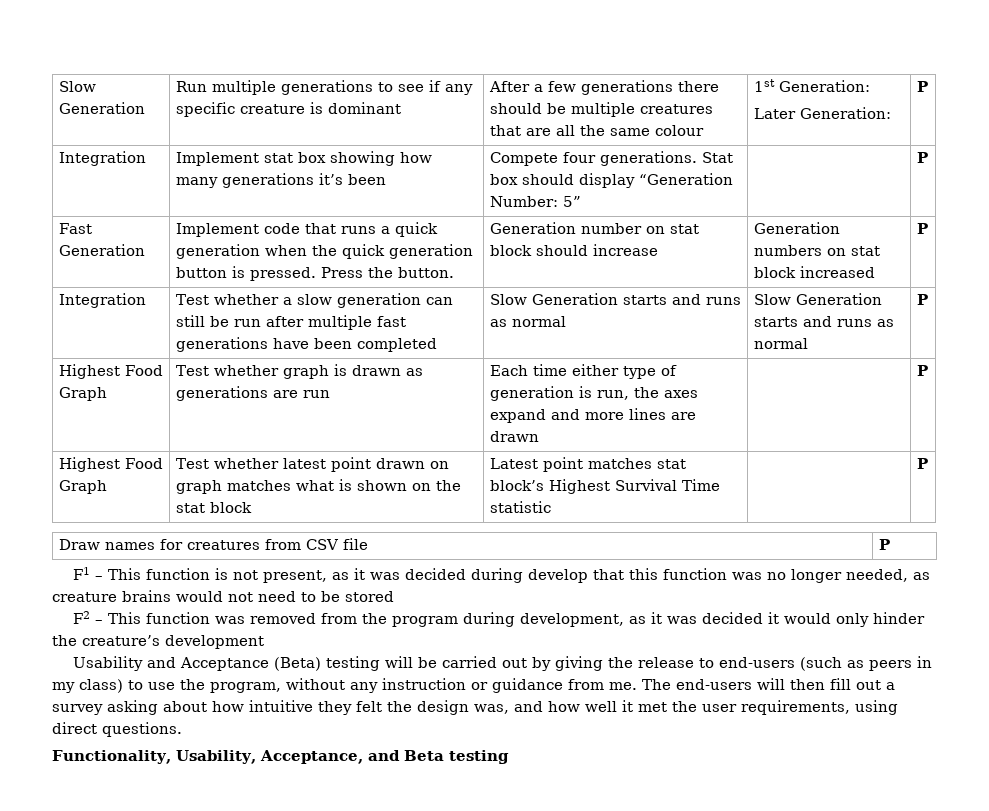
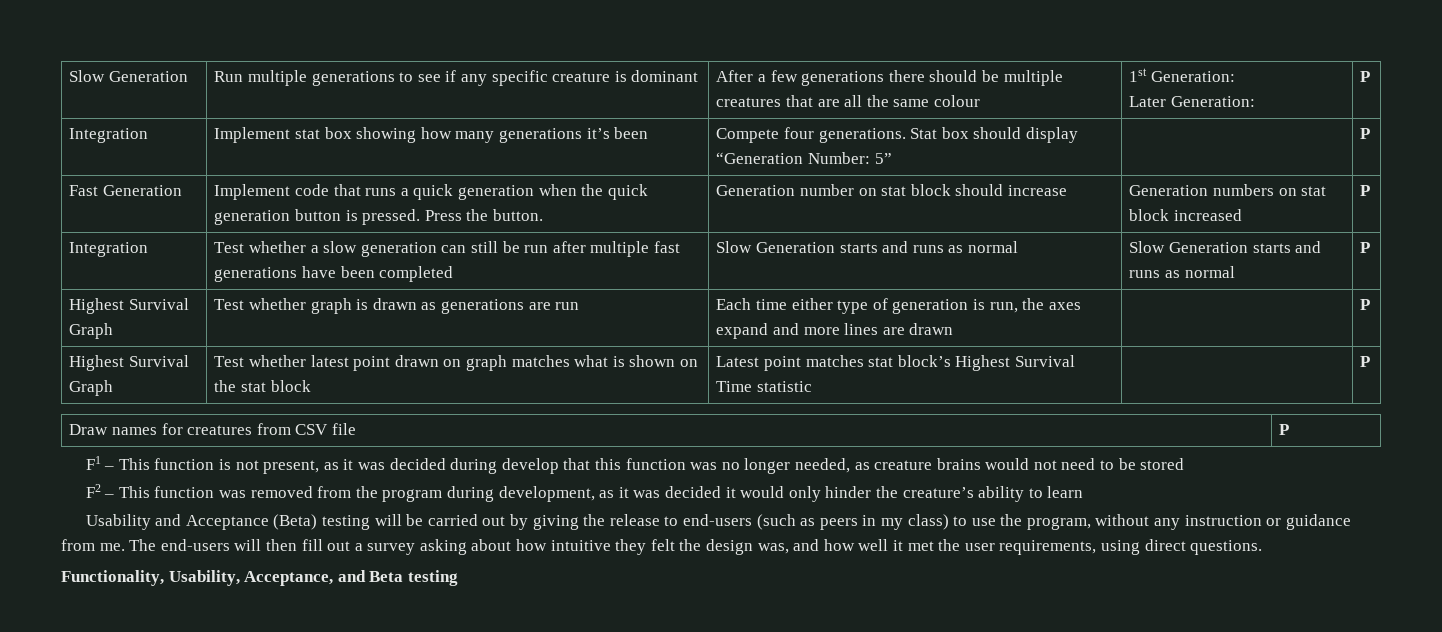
- Highest Food Graph | Test whether graph is drawn as generations are run | Each time either type of generation is run, the axes expand and more lines are drawn | | P
+ Highest Survival Graph | Test whether graph is drawn as generations are run | Each time either type of generation is run, the axes expand and more lines are drawn | | P
- Highest Food Graph | Test whether latest point drawn on graph matches what is shown on the stat block | Latest point matches stat block’s Highest Survival Time statistic | | P
+ Highest Survival Graph | Test whether latest point drawn on graph matches what is shown on the stat block | Latest point matches stat block’s Highest Survival Time statistic | | P
- F2 – This function was removed from the program during development, as it was decided it would only hinder the creature’s development
+ F2 – This function was removed from the program during development, as it was decided it would only hinder the creature’s ability to learn

